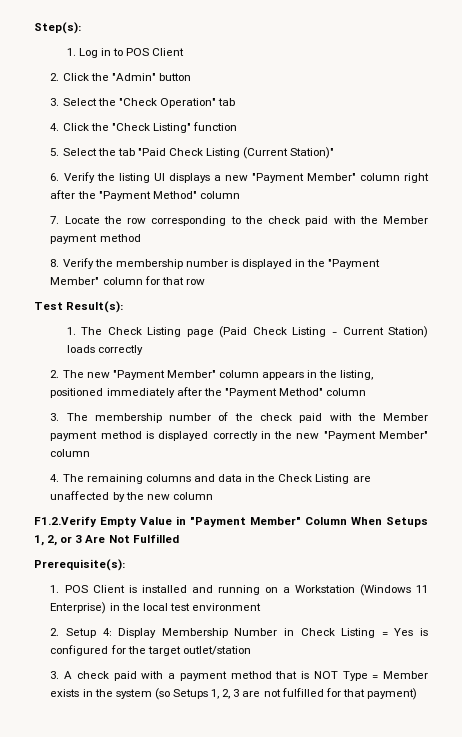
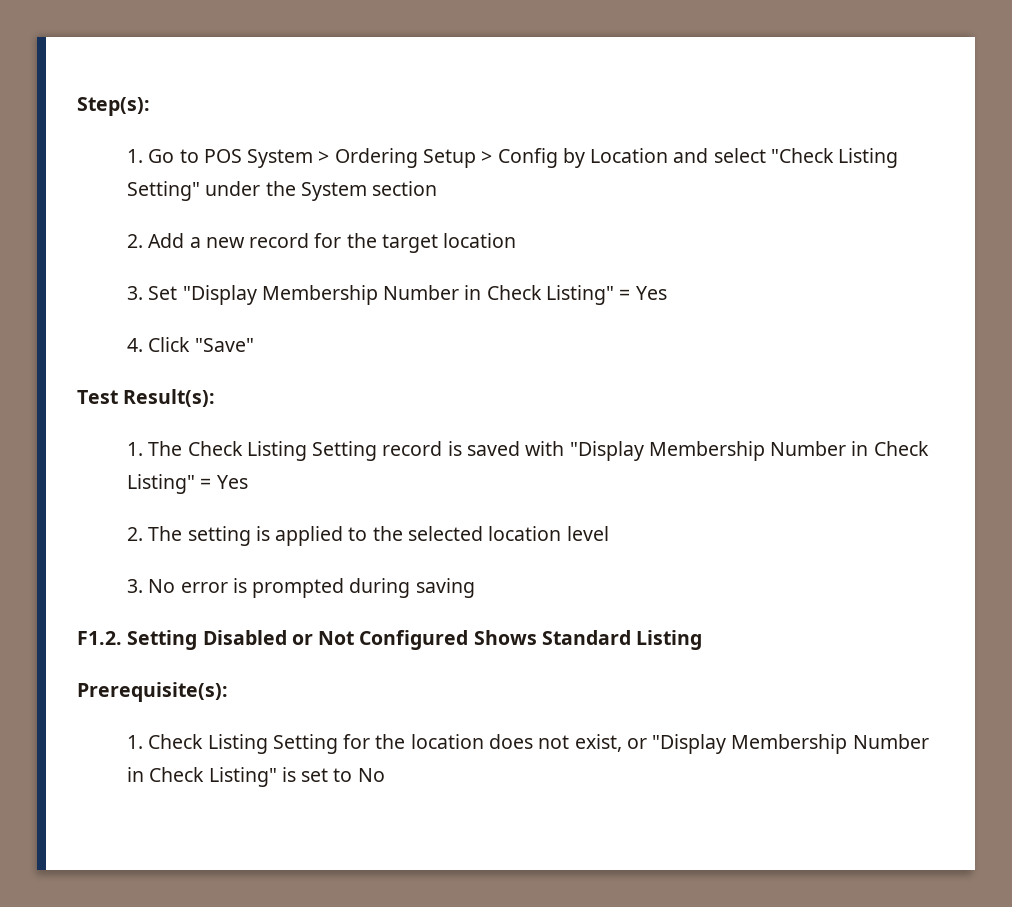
- 1. Log in to POS Client
- 2. Click the "Admin" button
- 3. Select the "Check Operation" tab
- 4. Click the "Check Listing" function
- 5. Select the tab "Paid Check Listing (Current Station)"
- 6. Verify the listing UI displays a new "Payment Member" column right after the "Payment Method" column
- 7. Locate the row corresponding to the check paid with the Member payment method
- 8. Verify the membership number is displayed in the "Payment Member" column for that row
+ 1. Go to POS System > Ordering Setup > Config by Location and select "Check Listing Setting" under the System section
+ 2. Add a new record for the target location
+ 3. Set "Display Membership Number in Check Listing" = Yes
+ 4. Click "Save"
- 1. The Check Listing page (Paid Check Listing - Current Station) loads correctly
- 2. The new "Payment Member" column appears in the listing, positioned immediately after the "Payment Method" column
- 3. The membership number of the check paid with the Member payment method is displayed correctly in the new "Payment Member" column
- 4. The remaining columns and data in the Check Listing are unaffected by the new column
- F1.2.Verify Empty Value in "Payment Member" Column When Setups 1, 2, or 3 Are Not Fulfilled
+ 1. The Check Listing Setting record is saved with "Display Membership Number in Check Listing" = Yes
+ 2. The setting is applied to the selected location level
+ 3. No error is prompted during saving
+ F1.2. Setting Disabled or Not Configured Shows Standard Listing
  Prerequisite(s):
- 1. POS Client is installed and running on a Workstation (Windows 11 Enterprise) in the local test environment
- 2. Setup 4: Display Membership Number in Check Listing = Yes is configured for the target outlet/station
- 3. A check paid with a payment method that is NOT Type = Member exists in the system (so Setups 1, 2, 3 are not fulfilled for that payment)
+ 1. Check Listing Setting for the location does not exist, or "Display Membership Number in Check Listing" is set to No

